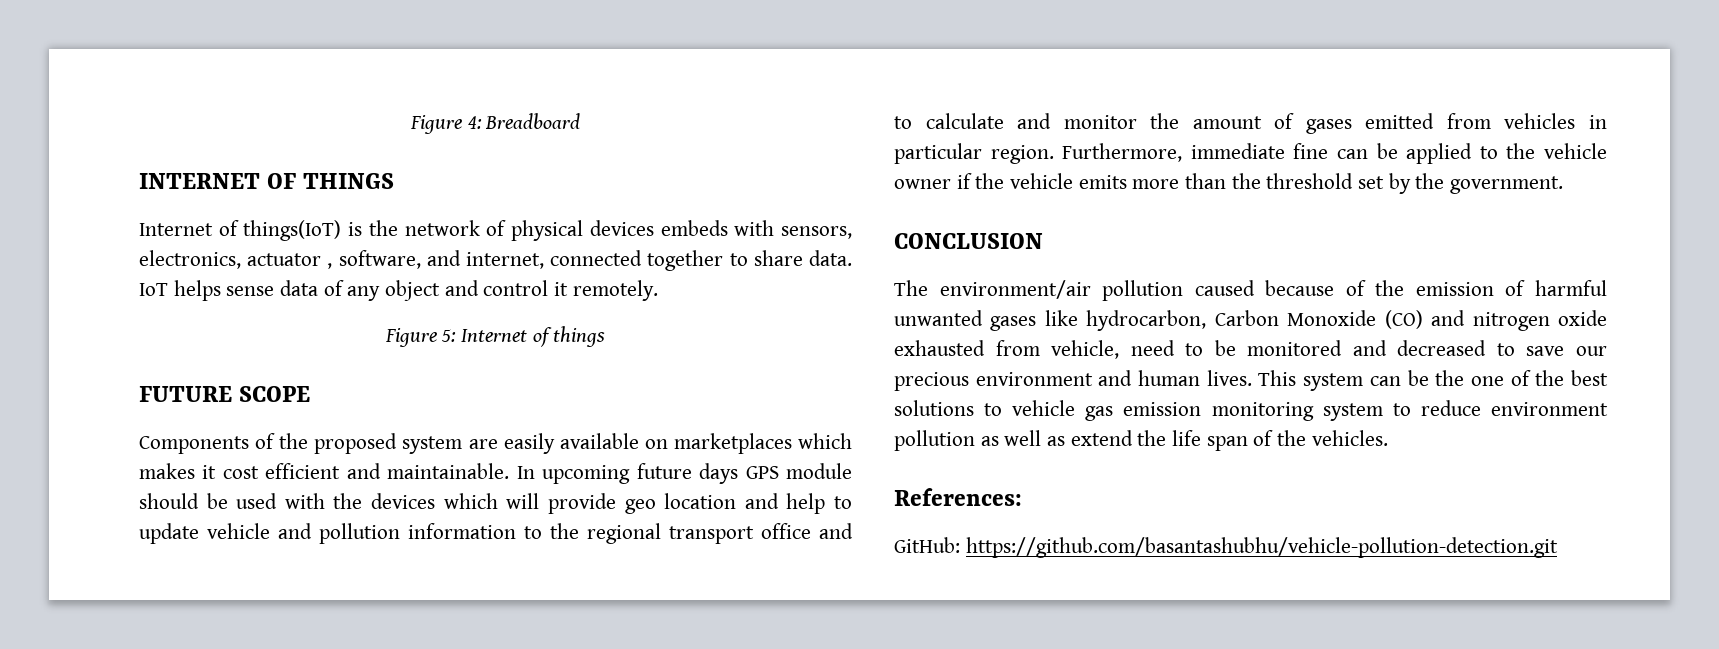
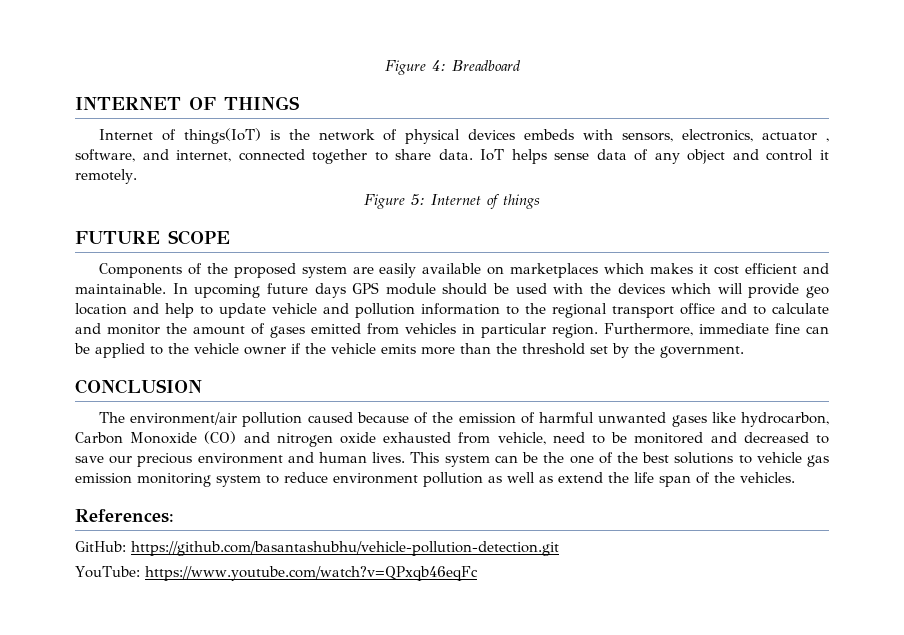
+ YouTube: https://www.youtube.com/watch?v=QPxqb46eqFc

